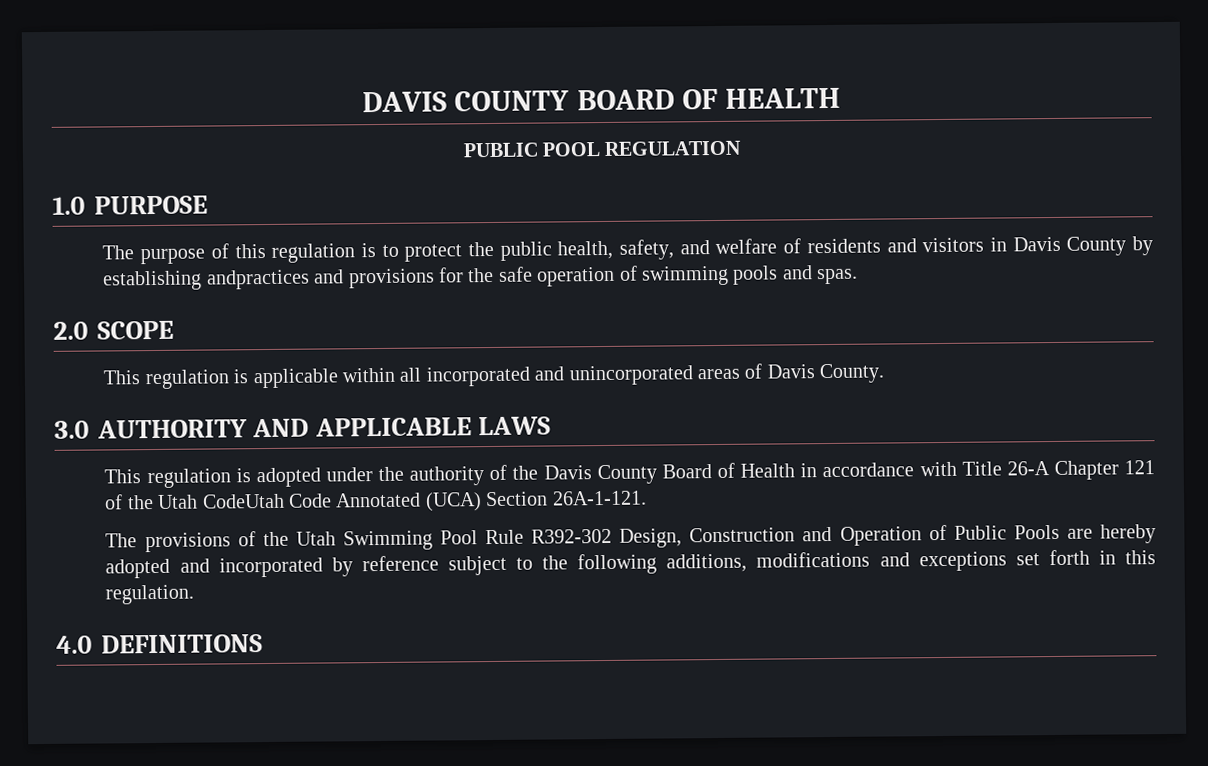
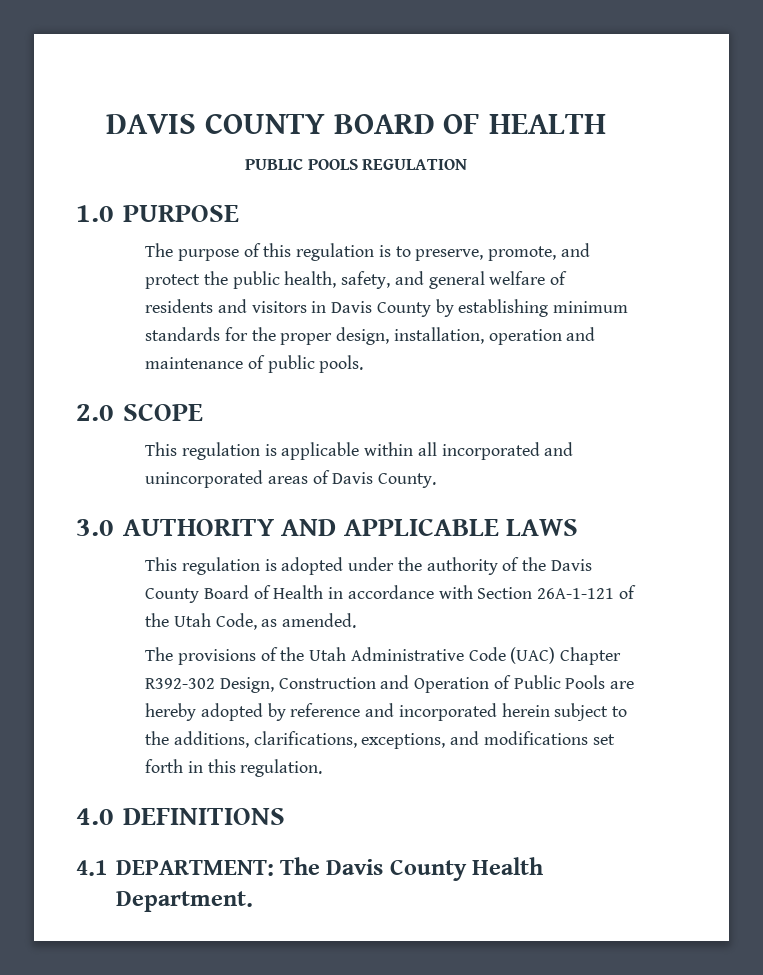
- PUBLIC POOL REGULATION
+ PUBLIC POOLS REGULATION
- The purpose of this regulation is to protect the public health, safety, and welfare of residents and visitors in Davis County by establishing andpractices and provisions for the safe operation of swimming pools and spas.
+ The purpose of this regulation is to preserve, promote, and protect the public health, safety, and general welfare of residents and visitors in Davis County by establishing minimum standards for the proper design, installation, operation and maintenance of public pools.
- This regulation is adopted under the authority of the Davis County Board of Health in accordance with Title 26-A Chapter 121 of the Utah CodeUtah Code Annotated (UCA) Section 26A-1-121.
+ This regulation is adopted under the authority of the Davis County Board of Health in accordance with Section 26A-1-121 of the Utah Code, as amended.
- The provisions of the Utah Swimming Pool Rule R392-302 Design, Construction and Operation of Public Pools are hereby adopted and incorporated by reference subject to the following additions, modifications and exceptions set forth in this regulation.
+ The provisions of the Utah Administrative Code (UAC) Chapter R392-302 Design, Construction and Operation of Public Pools are hereby adopted by reference and incorporated herein subject to the additions, clarifications, exceptions, and modifications set forth in this regulation.
+ 4.1 DEPARTMENT: The Davis County Health Department.

